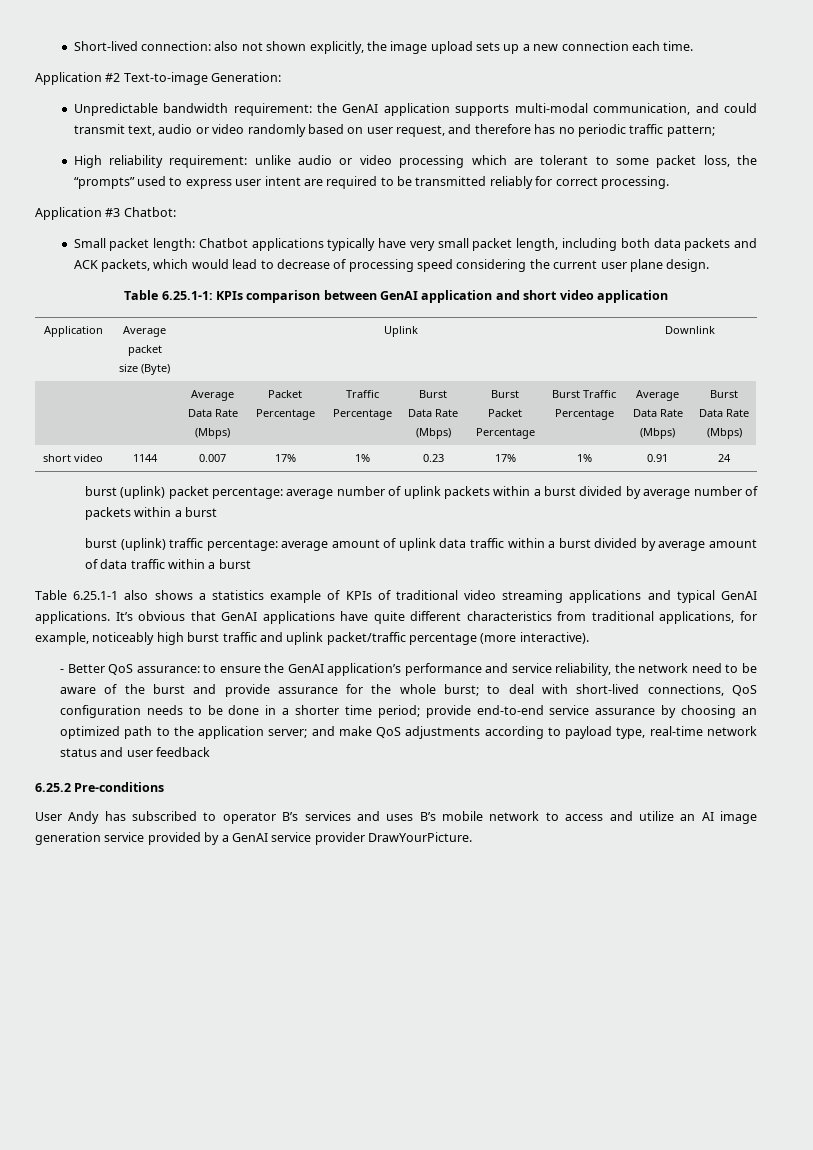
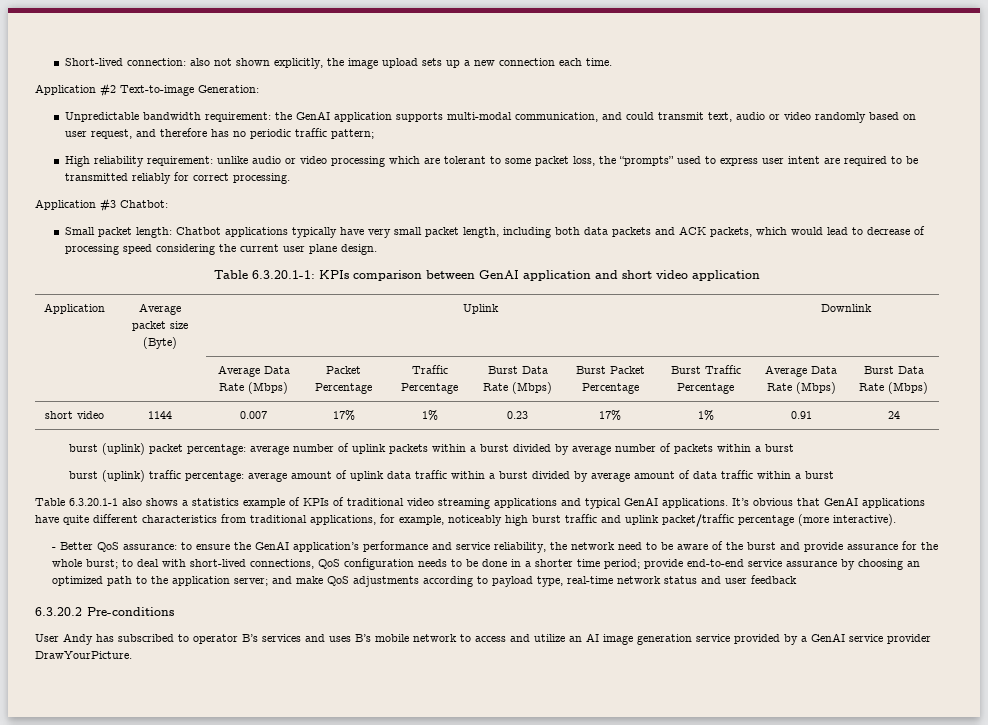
- Table 6.25.1-1: KPIs comparison between GenAI application and short video application
+ Table 6.3.20.1-1: KPIs comparison between GenAI application and short video application
- Table 6.25.1-1 also shows a statistics example of KPIs of traditional video streaming applications and typical GenAI applications.
+ Table 6.3.20.1-1 also shows a statistics example of KPIs of traditional video streaming applications and typical GenAI applications.
- 6.25.2 Pre-conditions
+ 6.3.20.2 Pre-conditions

